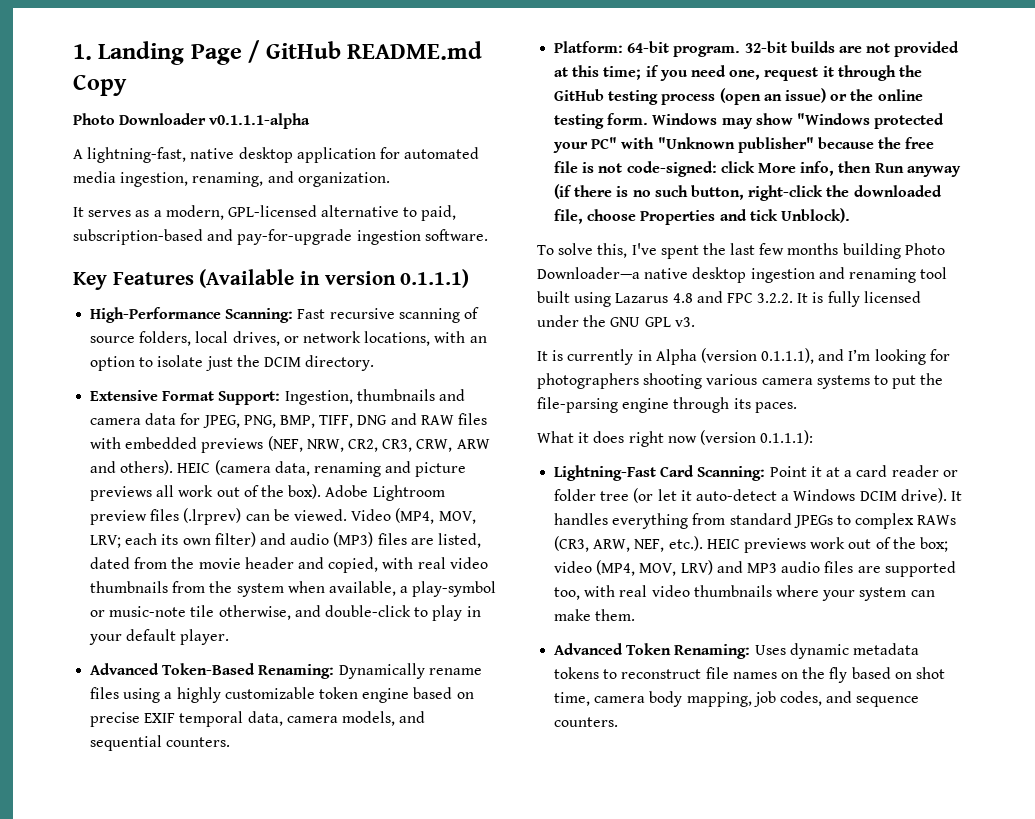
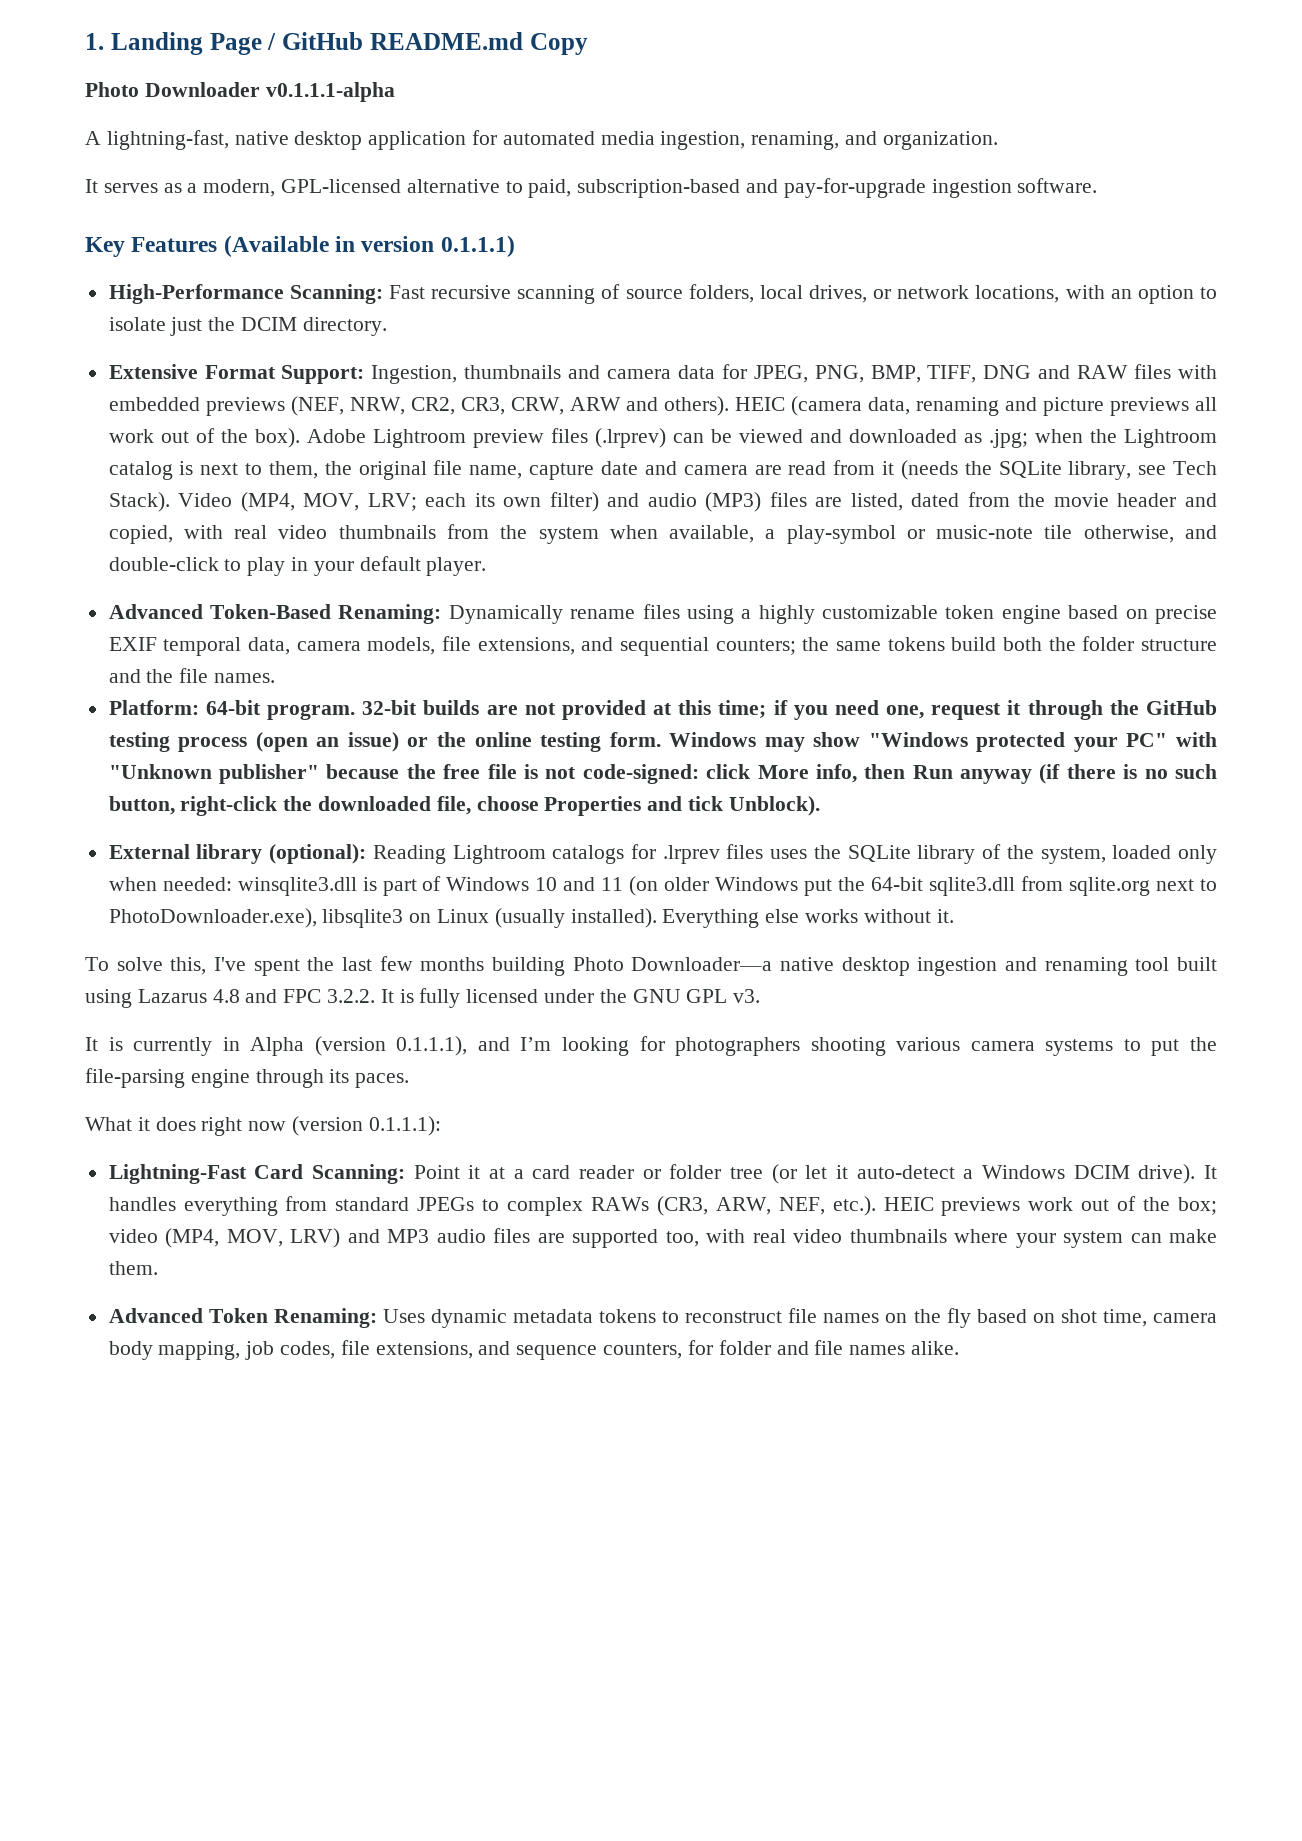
- Adobe Lightroom preview files (.lrprev) can be viewed.
+ Adobe Lightroom preview files (.lrprev) can be viewed and downloaded as .jpg; when the Lightroom catalog is next to them, the original file name, capture date and camera are read from it (needs the SQLite library, see Tech Stack).
- Advanced Token-Based Renaming: Dynamically rename files using a highly customizable token engine based on precise EXIF temporal data, camera models, and sequential counters.
+ Advanced Token-Based Renaming: Dynamically rename files using a highly customizable token engine based on precise EXIF temporal data, camera models, file extensions, and sequential counters; the same tokens build both the folder structure and the file names.
+ External library (optional): Reading Lightroom catalogs for .lrprev files uses the SQLite library of the system, loaded only when needed: winsqlite3.dll is part of Windows 10 and 11 (on older Windows put the 64-bit sqlite3.dll from sqlite.org next to PhotoDownloader.exe), libsqlite3 on Linux (usually installed). Everything else works without it.
- Advanced Token Renaming: Uses dynamic metadata tokens to reconstruct file names on the fly based on shot time, camera body mapping, job codes, and sequence counters.
+ Advanced Token Renaming: Uses dynamic metadata tokens to reconstruct file names on the fly based on shot time, camera body mapping, job codes, file extensions, and sequence counters, for folder and file names alike.

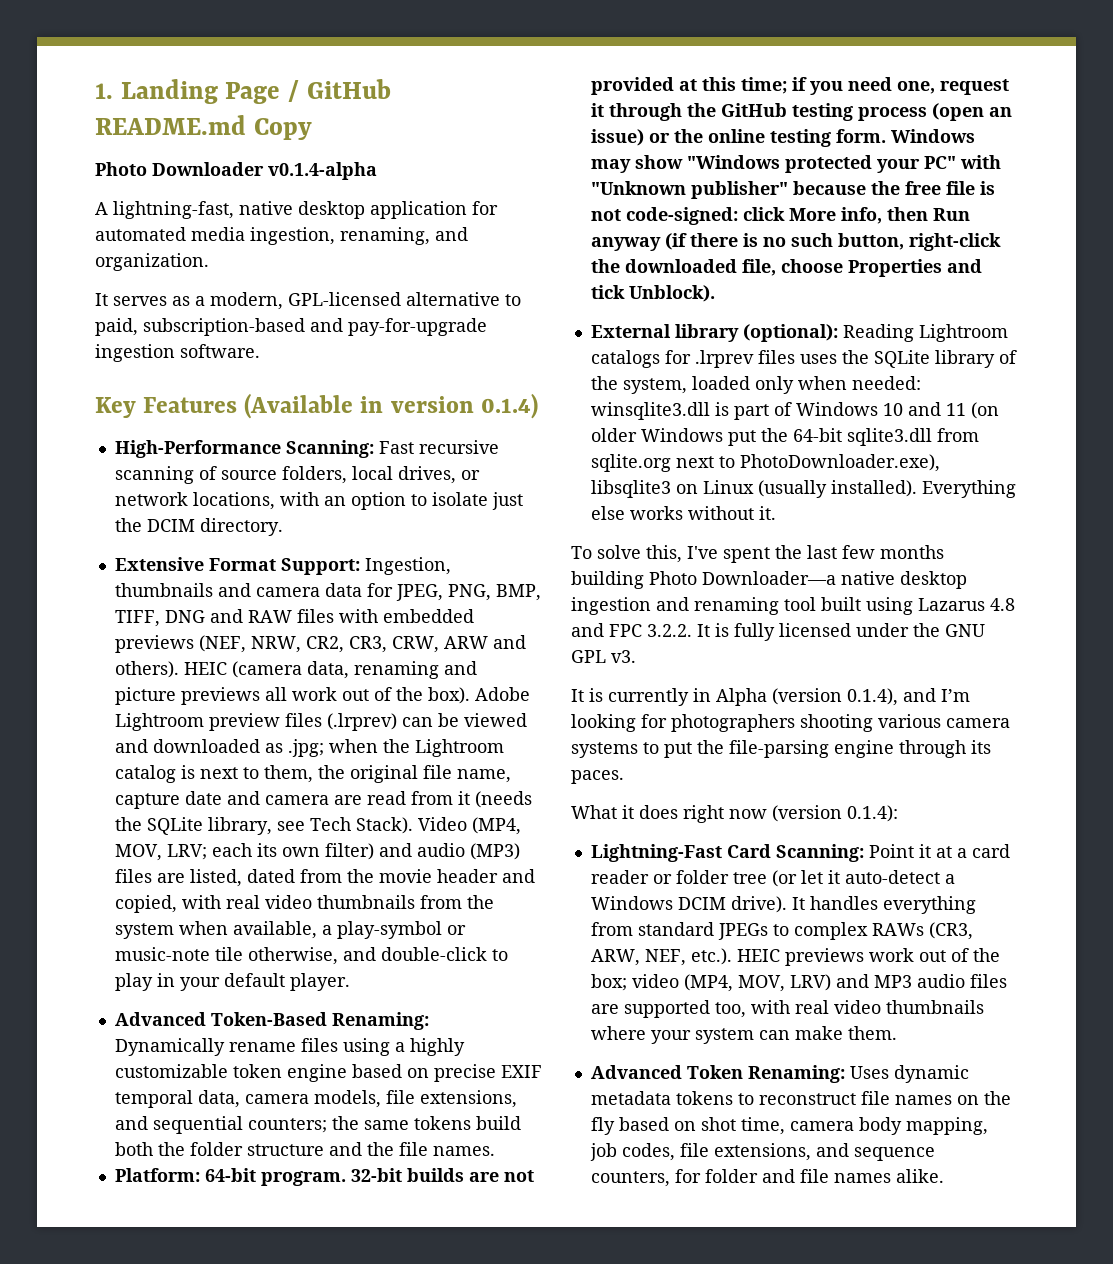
- Photo Downloader v0.1.1.1-alpha
+ Photo Downloader v0.1.4-alpha
- Key Features (Available in version 0.1.1.1)
+ Key Features (Available in version 0.1.4)
- It is currently in Alpha (version 0.1.1.1), and I’m looking for photographers shooting various camera systems to put the file-parsing engine through its paces.
+ It is currently in Alpha (version 0.1.4), and I’m looking for photographers shooting various camera systems to put the file-parsing engine through its paces.
- What it does right now (version 0.1.1.1):
+ What it does right now (version 0.1.4):

